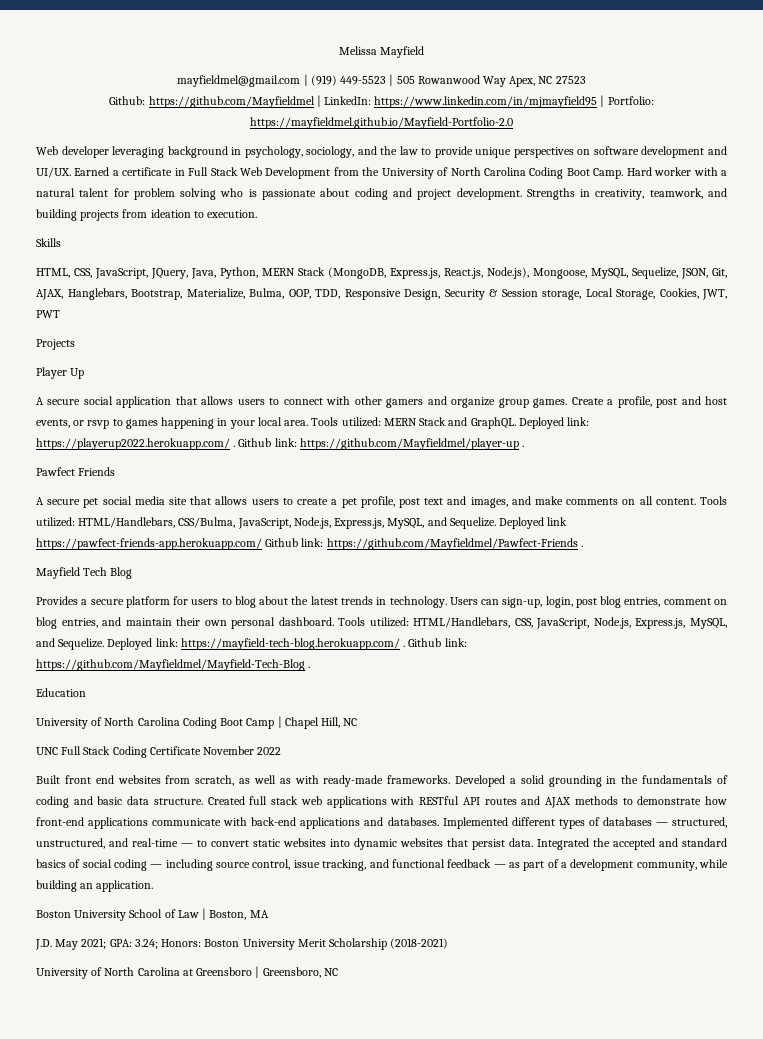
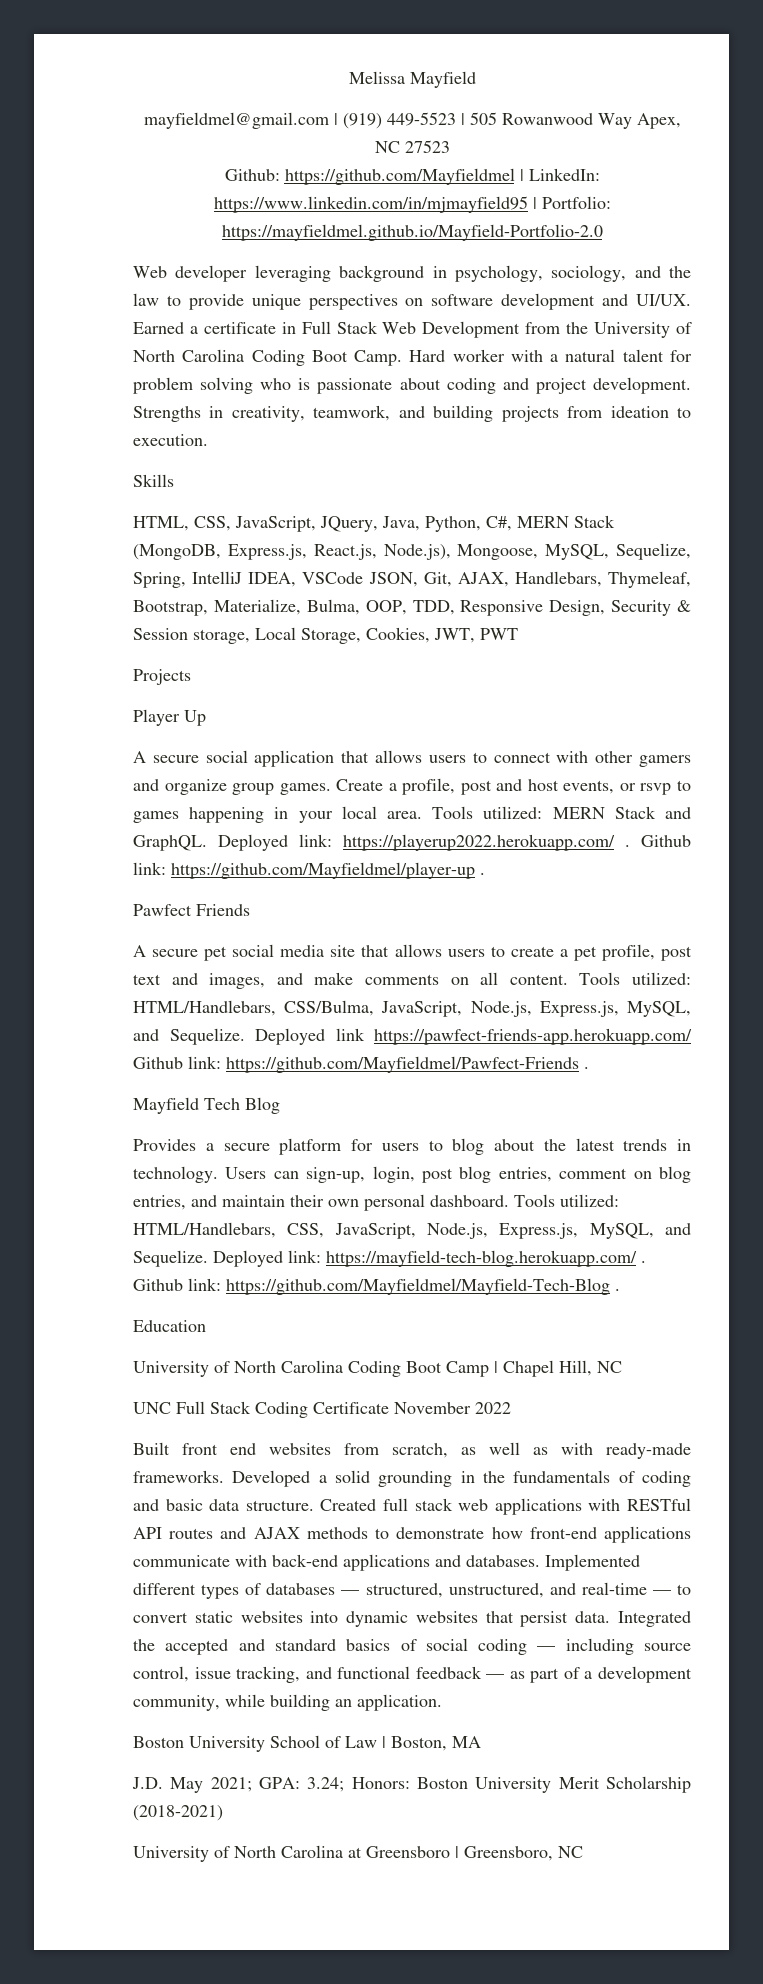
- HTML, CSS, JavaScript, JQuery, Java, Python, MERN Stack (MongoDB, Express.js, React.js, Node.js), Mongoose, MySQL, Sequelize, JSON, Git, AJAX, Hanglebars, Bootstrap, Materialize, Bulma, OOP, TDD, Responsive Design, Security & Session storage, Local Storage, Cookies, JWT, PWT
+ HTML, CSS, JavaScript, JQuery, Java, Python, C#, MERN Stack (MongoDB, Express.js, React.js, Node.js), Mongoose, MySQL, Sequelize, Spring, IntelliJ IDEA, VSCode JSON, Git, AJAX, Handlebars, Thymeleaf, Bootstrap, Materialize, Bulma, OOP, TDD, Responsive Design, Security & Session storage, Local Storage, Cookies, JWT, PWT

